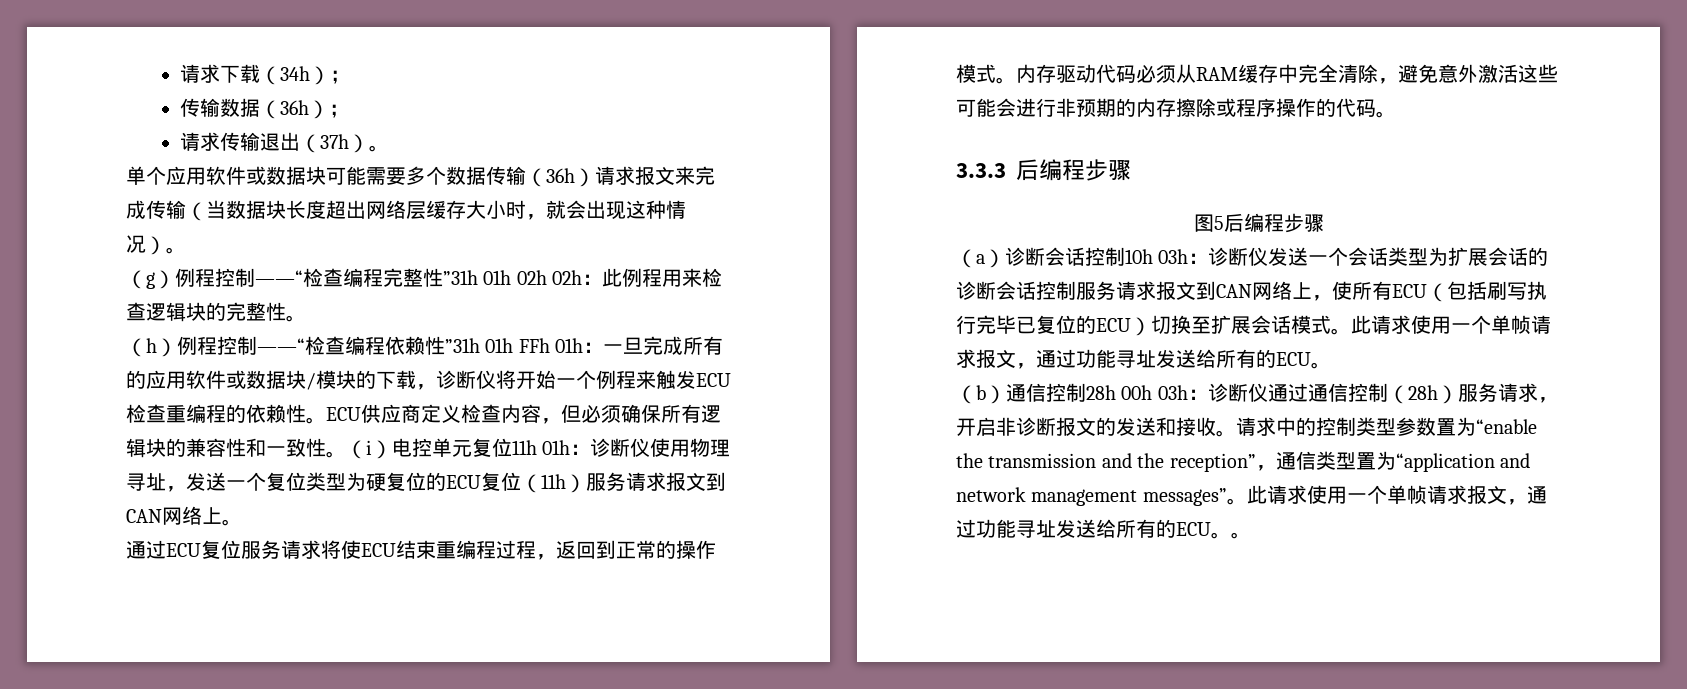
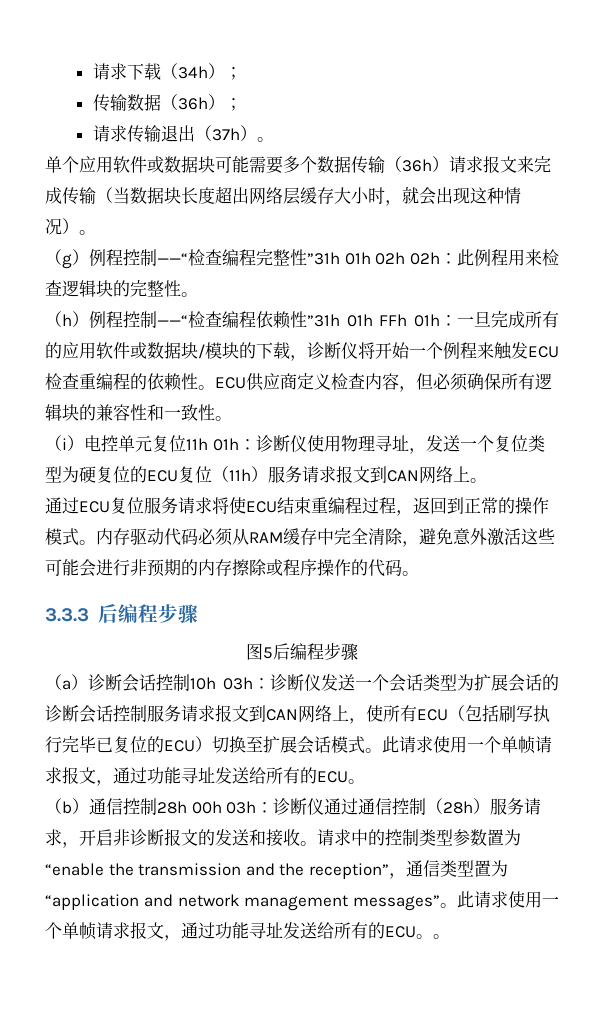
- ECU供应商定义检查内容，但必须确保所有逻辑块的兼容性和一致性。（i）电控单元复位11h 01h：诊断仪使用物理寻址，发送一个复位类型为硬复位的ECU复位（11h）服务请求报文到CAN网络上。
+ ECU供应商定义检查内容，但必须确保所有逻辑块的兼容性和一致性。
+ （i）电控单元复位11h 01h：诊断仪使用物理寻址，发送一个复位类型为硬复位的ECU复位（11h）服务请求报文到CAN网络上。

